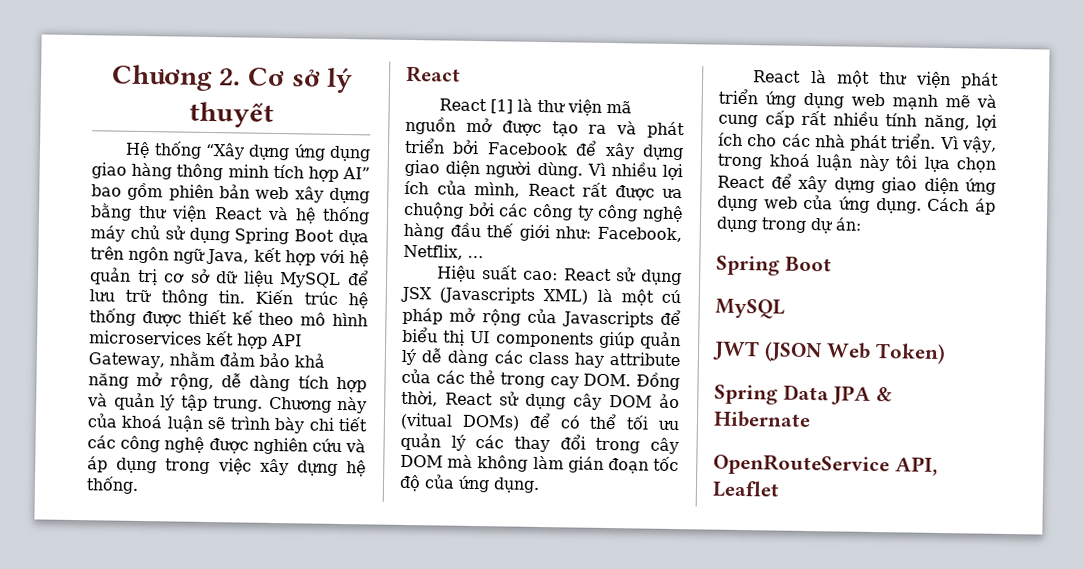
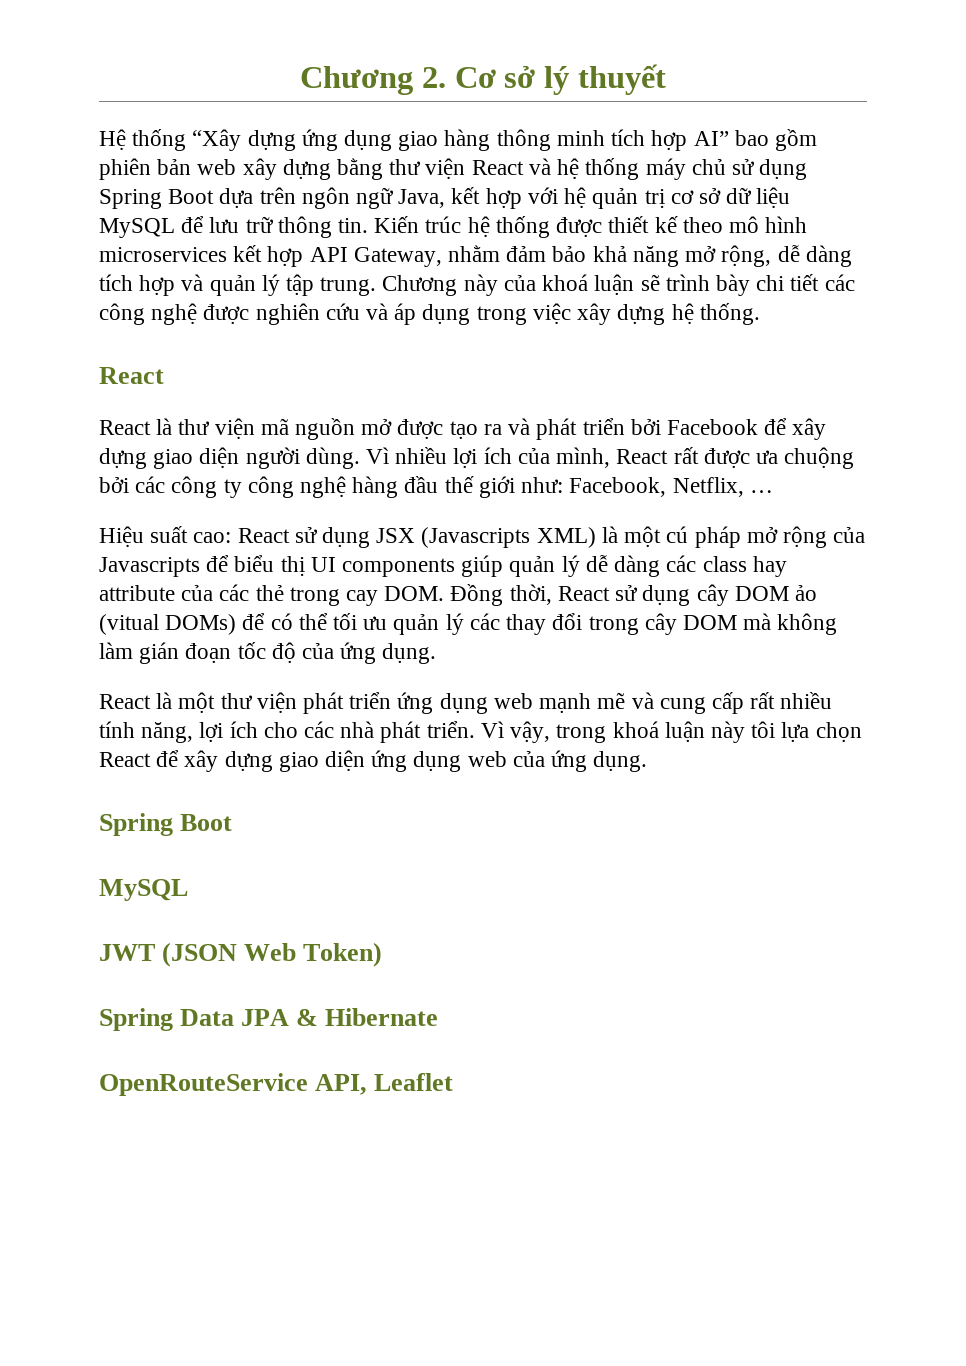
- React [1] là thư viện mã nguồn mở được tạo ra và phát triển bởi Facebook để xây dựng giao diện người dùng.
+ React là thư viện mã nguồn mở được tạo ra và phát triển bởi Facebook để xây dựng giao diện người dùng.
- Cách áp dụng trong dự án:

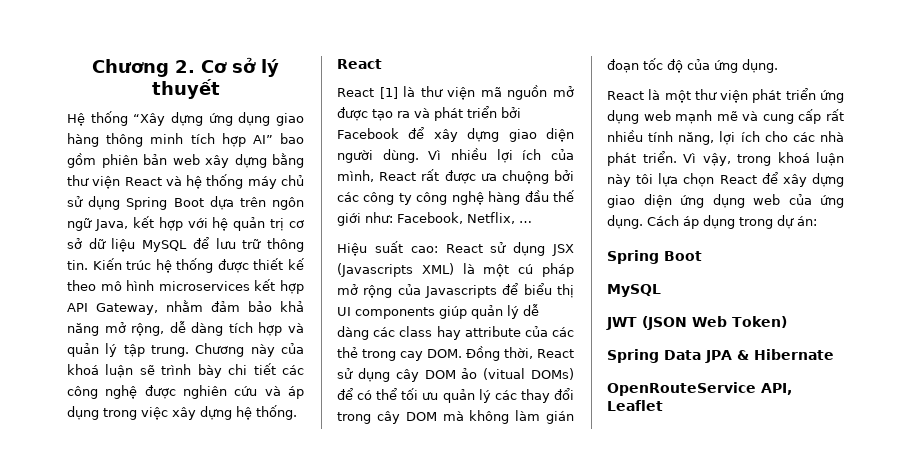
- React là thư viện mã nguồn mở được tạo ra và phát triển bởi Facebook để xây dựng giao diện người dùng.
+ React [1] là thư viện mã nguồn mở được tạo ra và phát triển bởi Facebook để xây dựng giao diện người dùng.
+ Cách áp dụng trong dự án:

